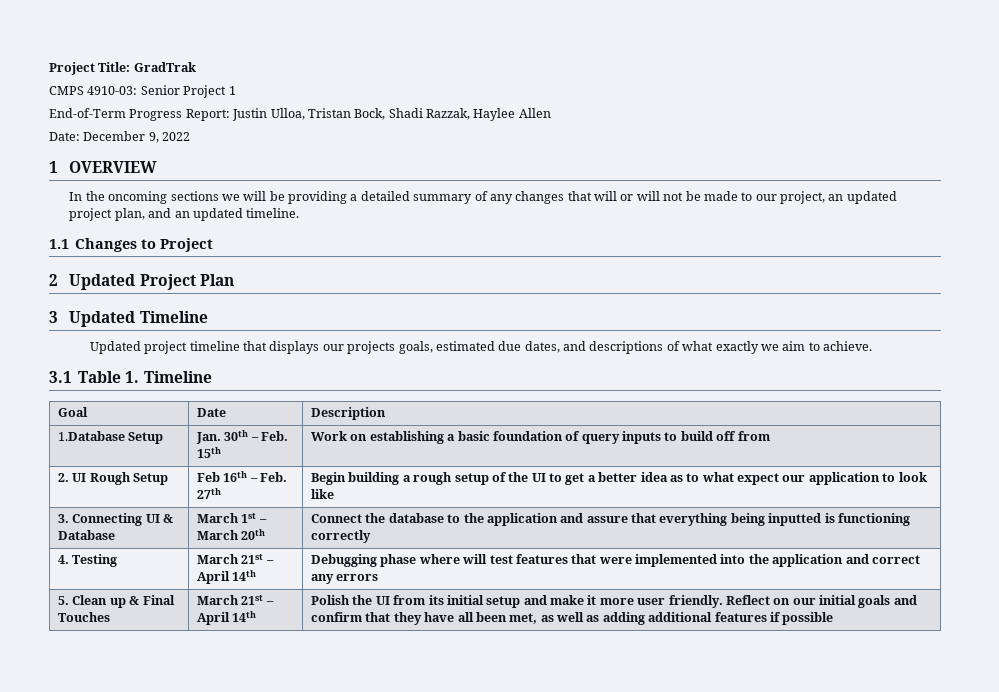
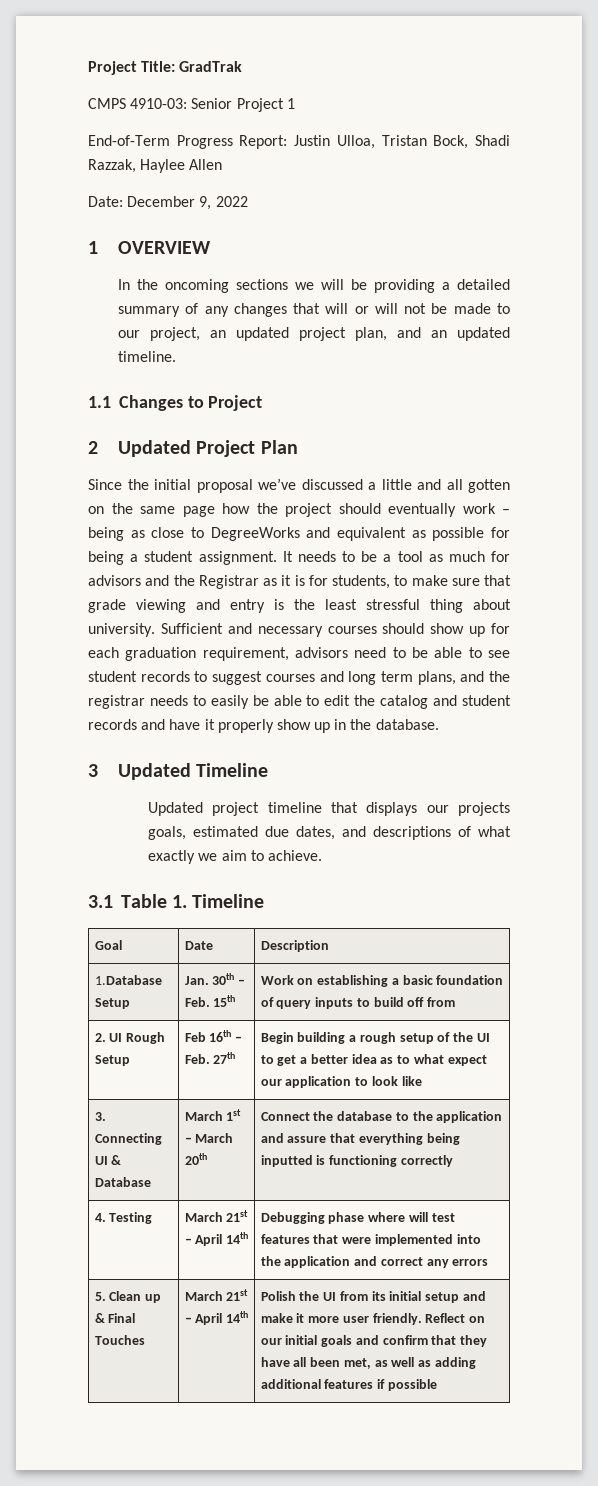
+ Since the initial proposal we’ve discussed a little and all gotten on the same page how the project should eventually work – being as close to DegreeWorks and equivalent as possible for being a student assignment. It needs to be a tool as much for advisors and the Registrar as it is for students, to make sure that grade viewing and entry is the least stressful thing about university. Sufficient and necessary courses should show up for each graduation requirement, advisors need to be able to see student records to suggest courses and long term plans, and the registrar needs to easily be able to edit the catalog and student records and have it properly show up in the database.

